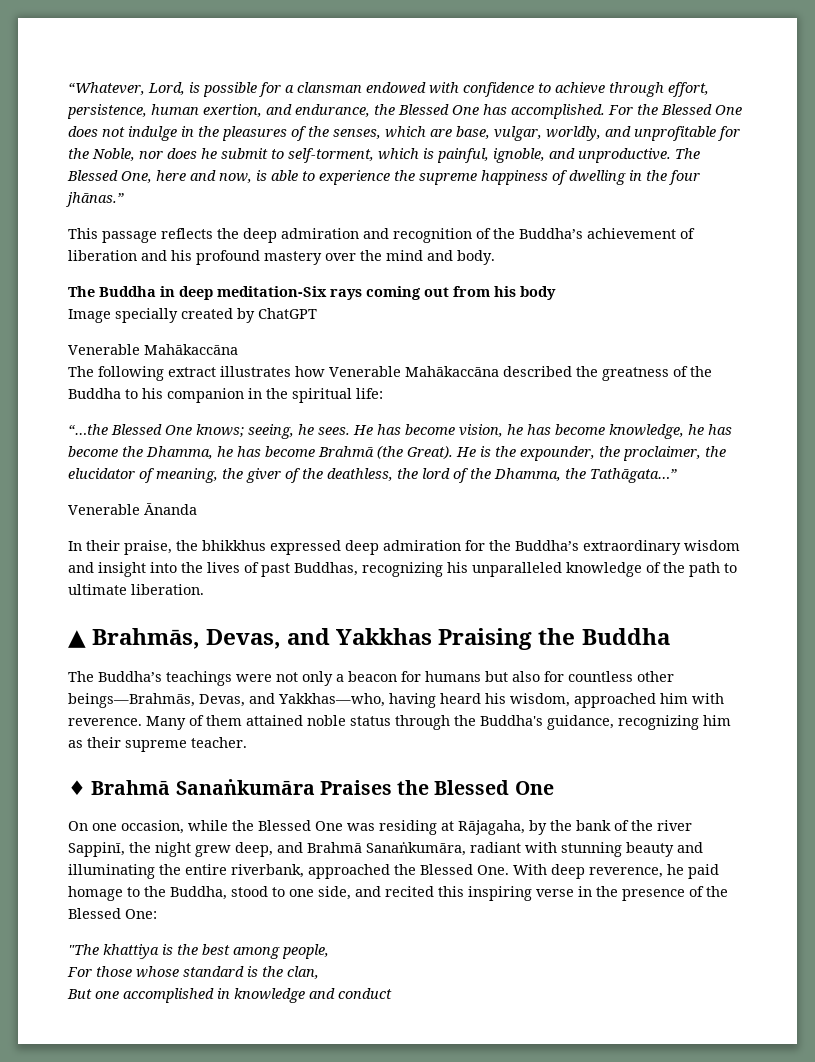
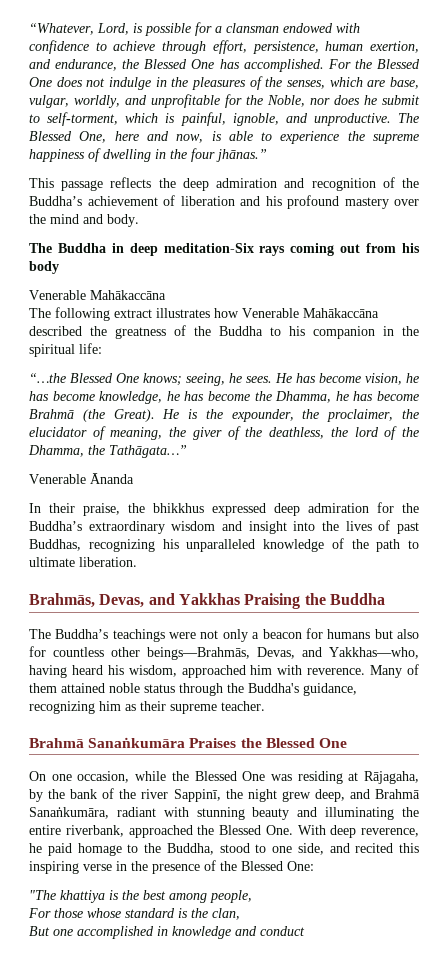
- Image specially created by ChatGPT
- ▲ Brahmās, Devas, and Yakkhas Praising the Buddha
+ Brahmās, Devas, and Yakkhas Praising the Buddha
- ♦ Brahmā Sanaṅkumāra Praises the Blessed One
+ Brahmā Sanaṅkumāra Praises the Blessed One

